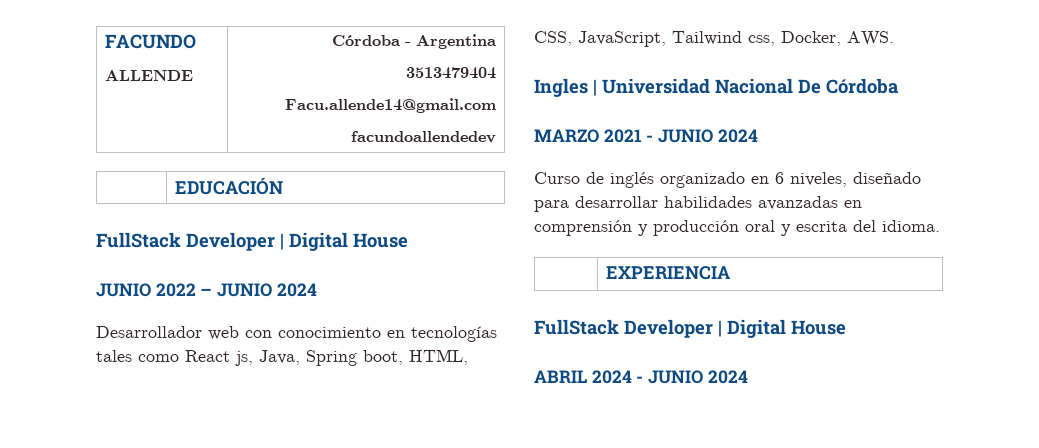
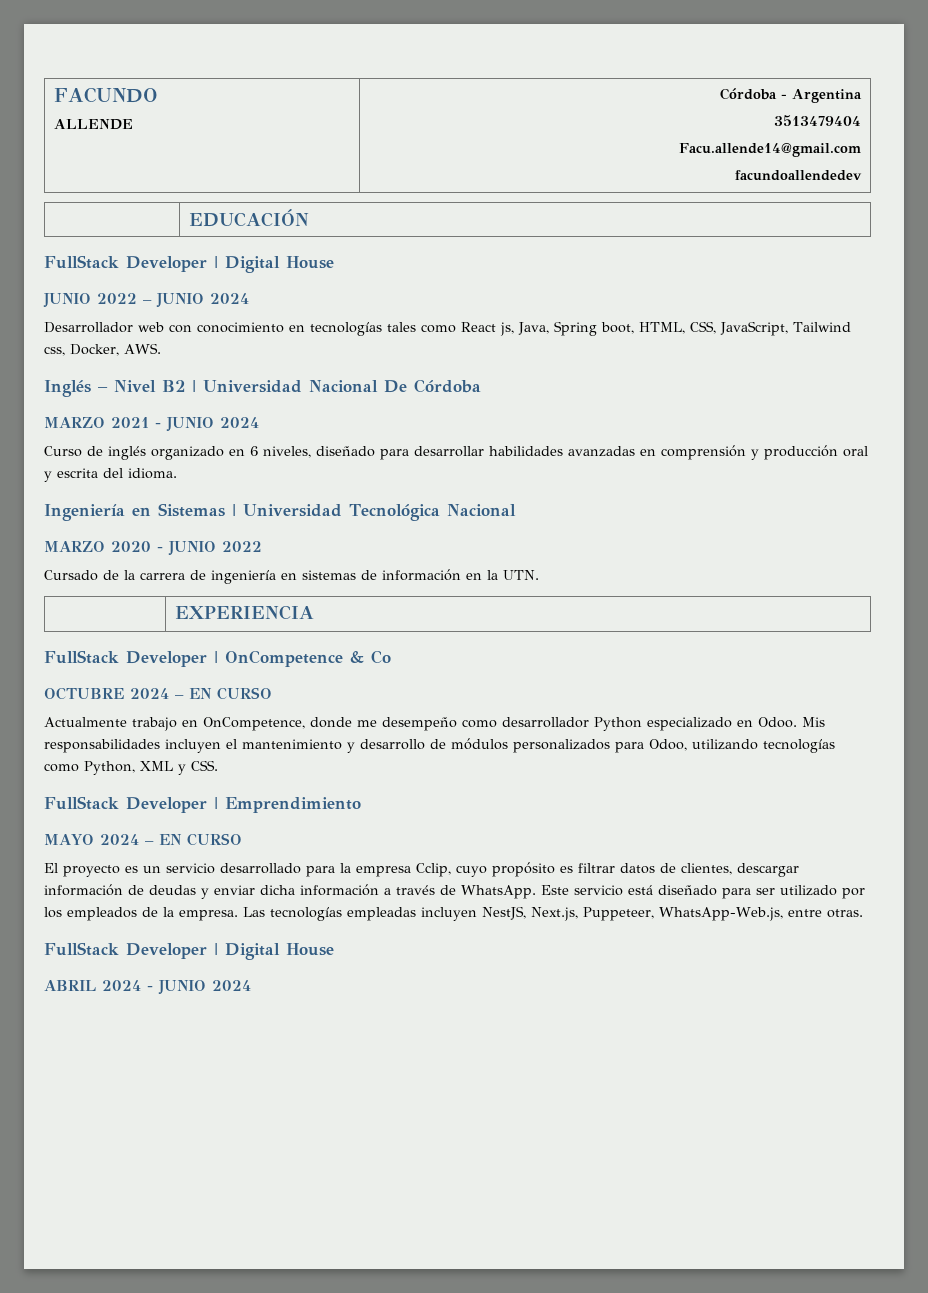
- Ingles | Universidad Nacional De Córdoba
+ Inglés – Nivel B2 | Universidad Nacional De Córdoba
+ Ingeniería en Sistemas | Universidad Tecnológica Nacional
+ MARZO 2020 - JUNIO 2022
+ Cursado de la carrera de ingeniería en sistemas de información en la UTN.
  | EXPERIENCIA
+ FullStack Developer | OnCompetence & Co
+ OCTUBRE 2024 – EN CURSO
+ Actualmente trabajo en OnCompetence, donde me desempeño como desarrollador Python especializado en Odoo. Mis responsabilidades incluyen el mantenimiento y desarrollo de módulos personalizados para Odoo, utilizando tecnologías como Python, XML y CSS.
+ FullStack Developer | Emprendimiento
+ MAYO 2024 – EN CURSO
+ El proyecto es un servicio desarrollado para la empresa Cclip, cuyo propósito es filtrar datos de clientes, descargar información de deudas y enviar dicha información a través de WhatsApp. Este servicio está diseñado para ser utilizado por los empleados de la empresa. Las tecnologías empleadas incluyen NestJS, Next.js, Puppeteer, WhatsApp-Web.js, entre otras.

